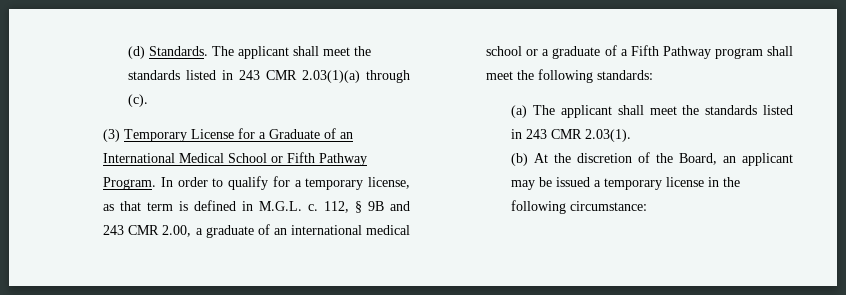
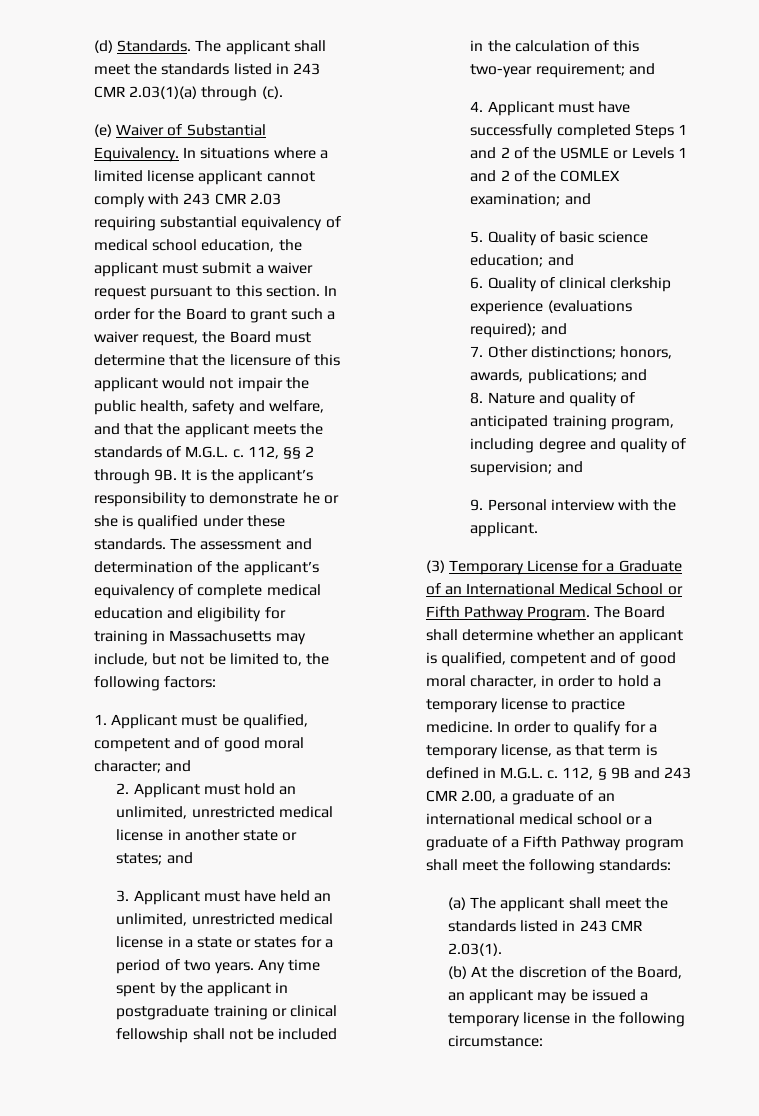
+ (e) Waiver of Substantial Equivalency. In situations where a limited license applicant cannot comply with 243 CMR 2.03 requiring substantial equivalency of medical school education, the applicant must submit a waiver request pursuant to this section. In order for the Board to grant such a waiver request, the Board must determine that the licensure of this applicant would not impair the public health, safety and welfare, and that the applicant meets the standards of M.G.L. c. 112, §§ 2 through 9B. It is the applicant’s responsibility to demonstrate he or she is qualified under these standards. The assessment and determination of the applicant’s equivalency of complete medical education and eligibility for training in Massachusetts may include, but not be limited to, the following factors:
+ 1. Applicant must be qualified, competent and of good moral character; and
+ 2. Applicant must hold an unlimited, unrestricted medical license in another state or states; and
+ 3. Applicant must have held an unlimited, unrestricted medical license in a state or states for a period of two years. Any time spent by the applicant in postgraduate training or clinical fellowship shall not be included in the calculation of this two-year requirement; and
+ 4. Applicant must have successfully completed Steps 1 and 2 of the USMLE or Levels 1 and 2 of the COMLEX examination; and
+ 5. Quality of basic science education; and
+ 6. Quality of clinical clerkship experience (evaluations required); and
+ 7. Other distinctions; honors, awards, publications; and
+ 8. Nature and quality of anticipated training program, including degree and quality of supervision; and
+ 9. Personal interview with the applicant.
+ The Board shall determine whether an applicant is qualified, competent and of good moral character, in order to hold a temporary license to practice medicine.

